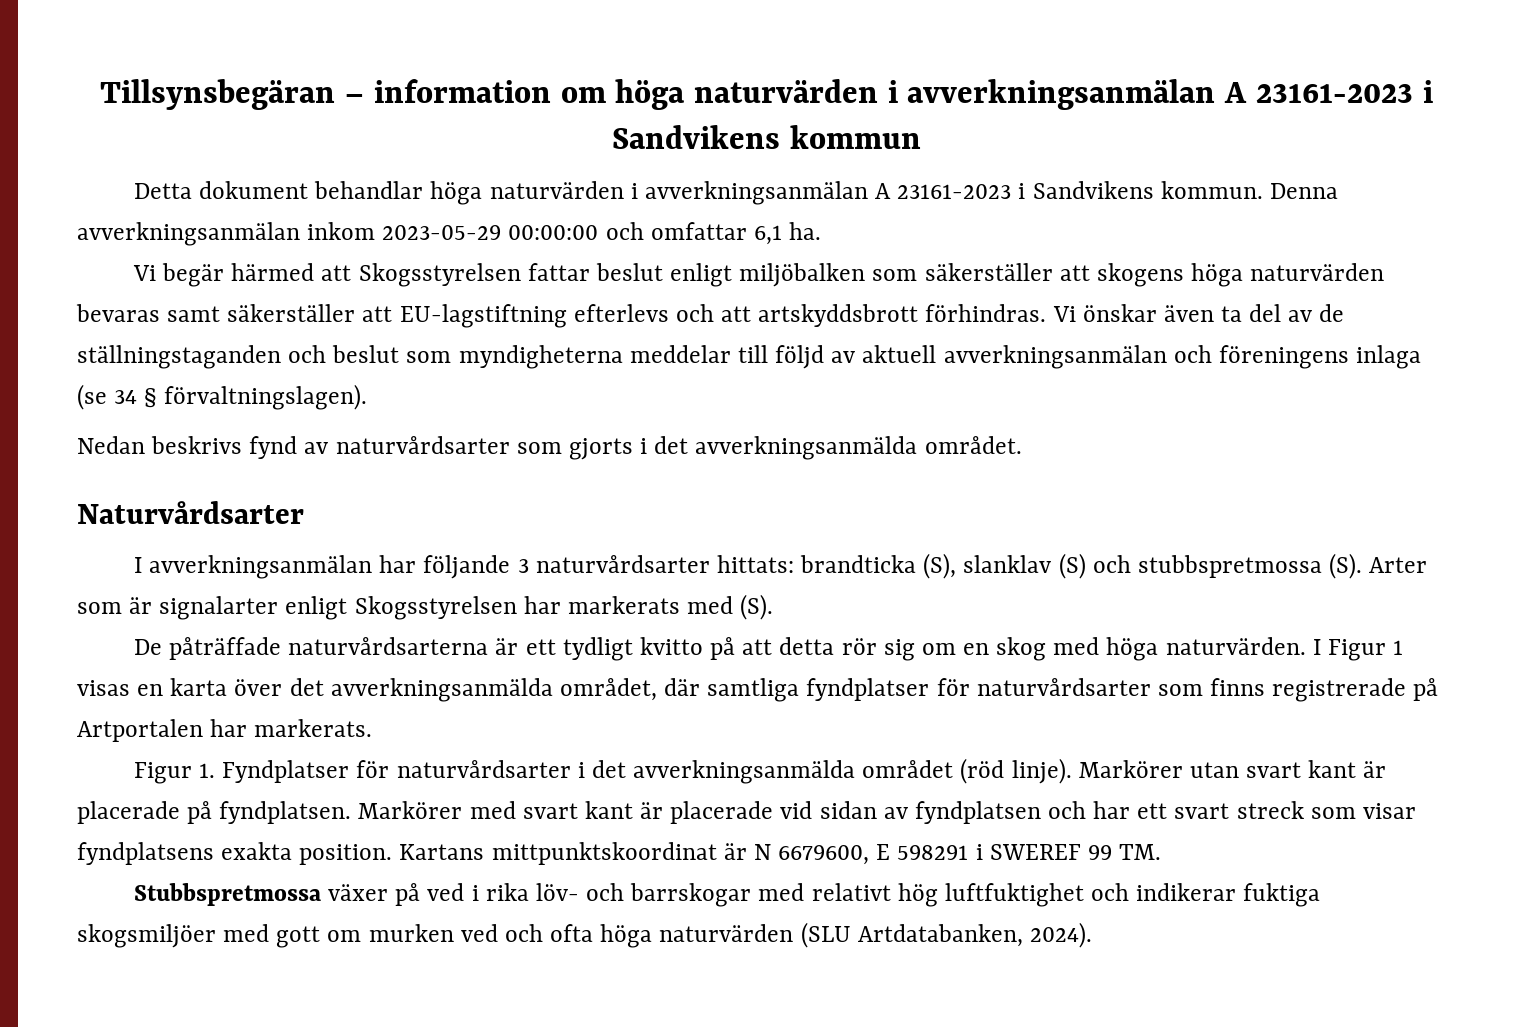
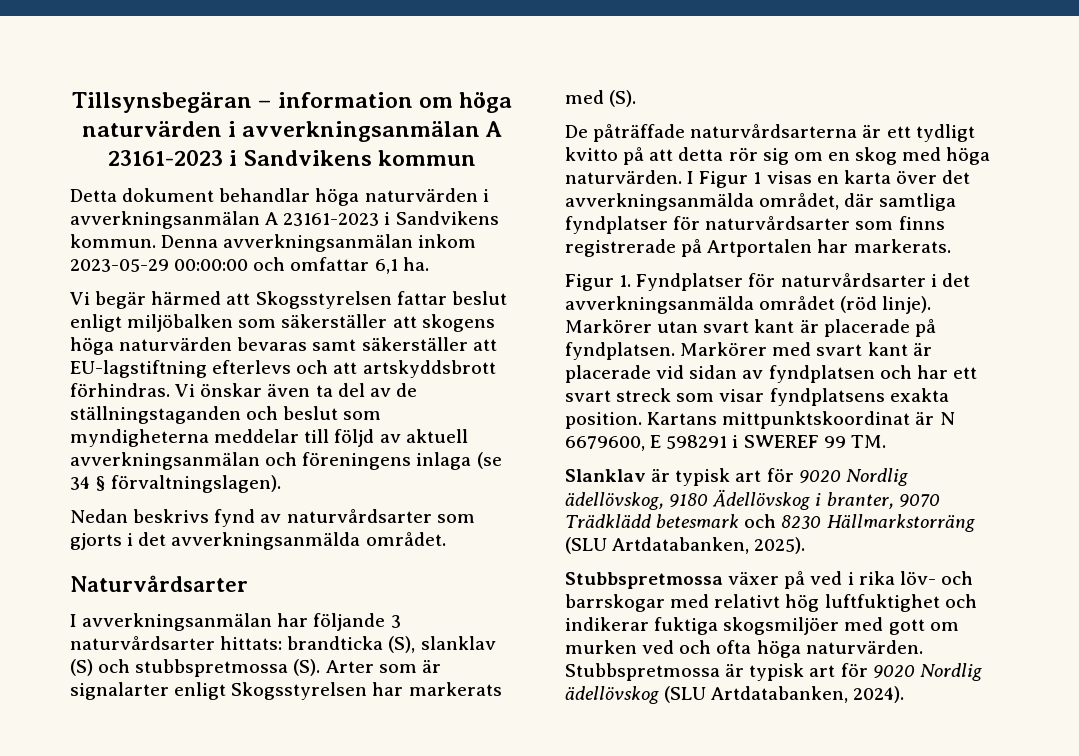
+ Slanklav är typisk art för 9020 Nordlig ädellövskog, 9180 Ädellövskog i branter, 9070 Trädklädd betesmark och 8230 Hällmarkstorräng (SLU Artdatabanken, 2025).
- Stubbspretmossa växer på ved i rika löv- och barrskogar med relativt hög luftfuktighet och indikerar fuktiga skogsmiljöer med gott om murken ved och ofta höga naturvärden (SLU Artdatabanken, 2024).
+ Stubbspretmossa växer på ved i rika löv- och barrskogar med relativt hög luftfuktighet och indikerar fuktiga skogsmiljöer med gott om murken ved och ofta höga naturvärden. Stubbspretmossa är typisk art för 9020 Nordlig ädellövskog (SLU Artdatabanken, 2024).

